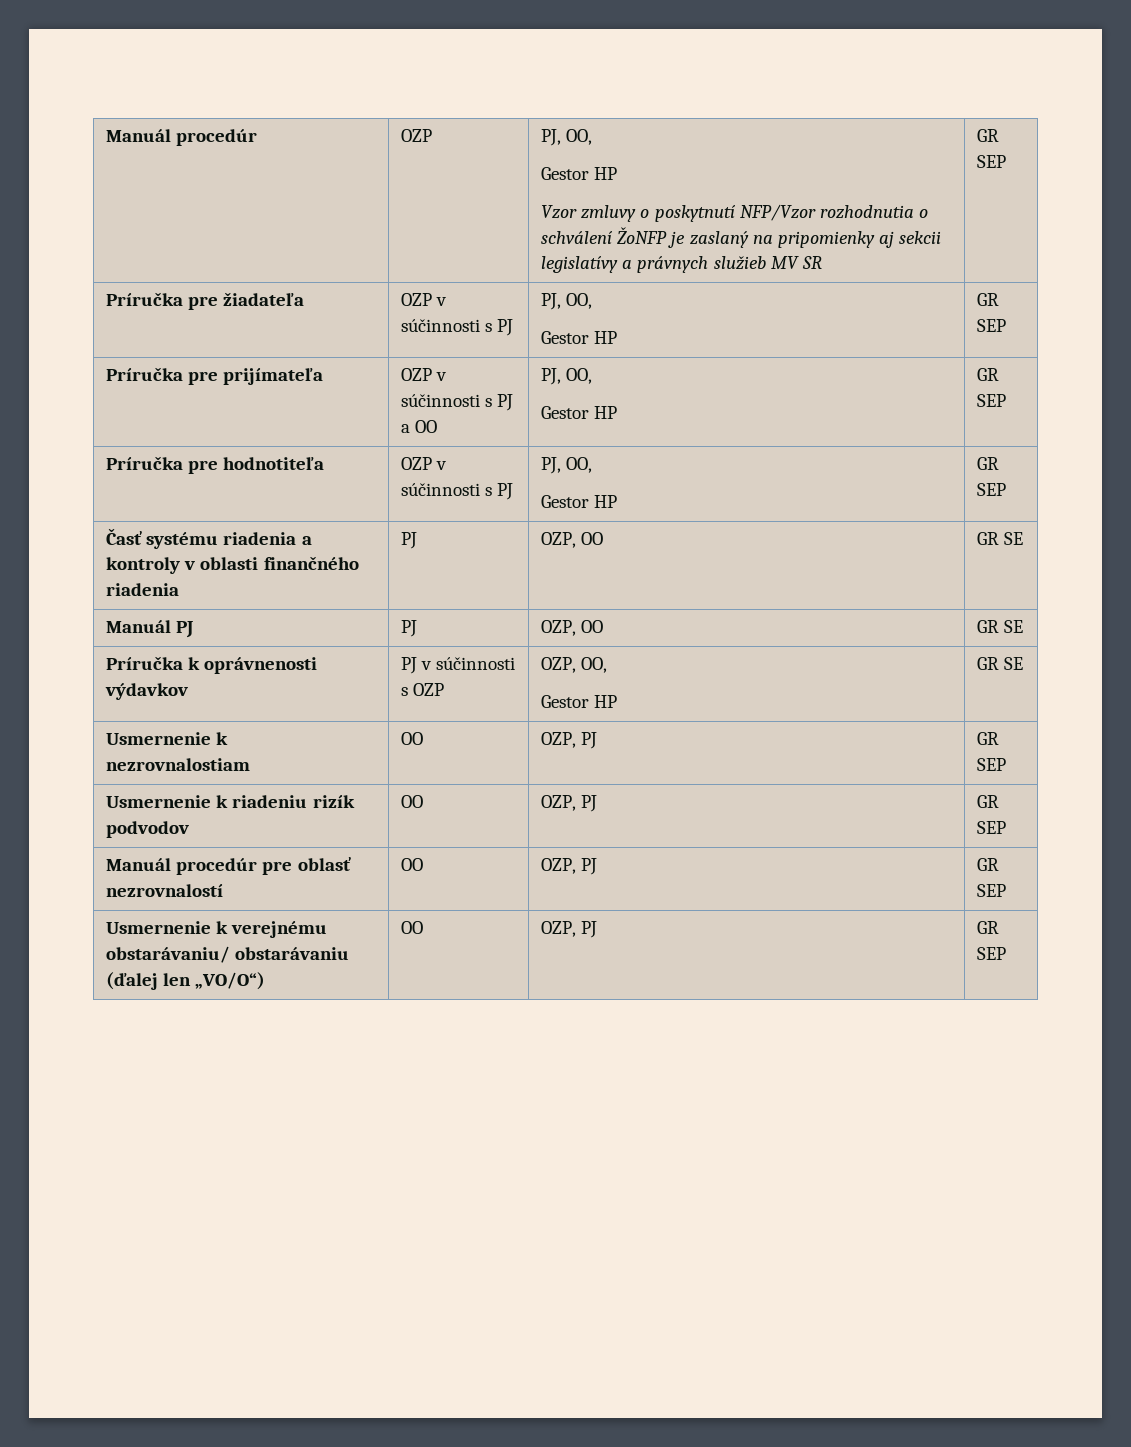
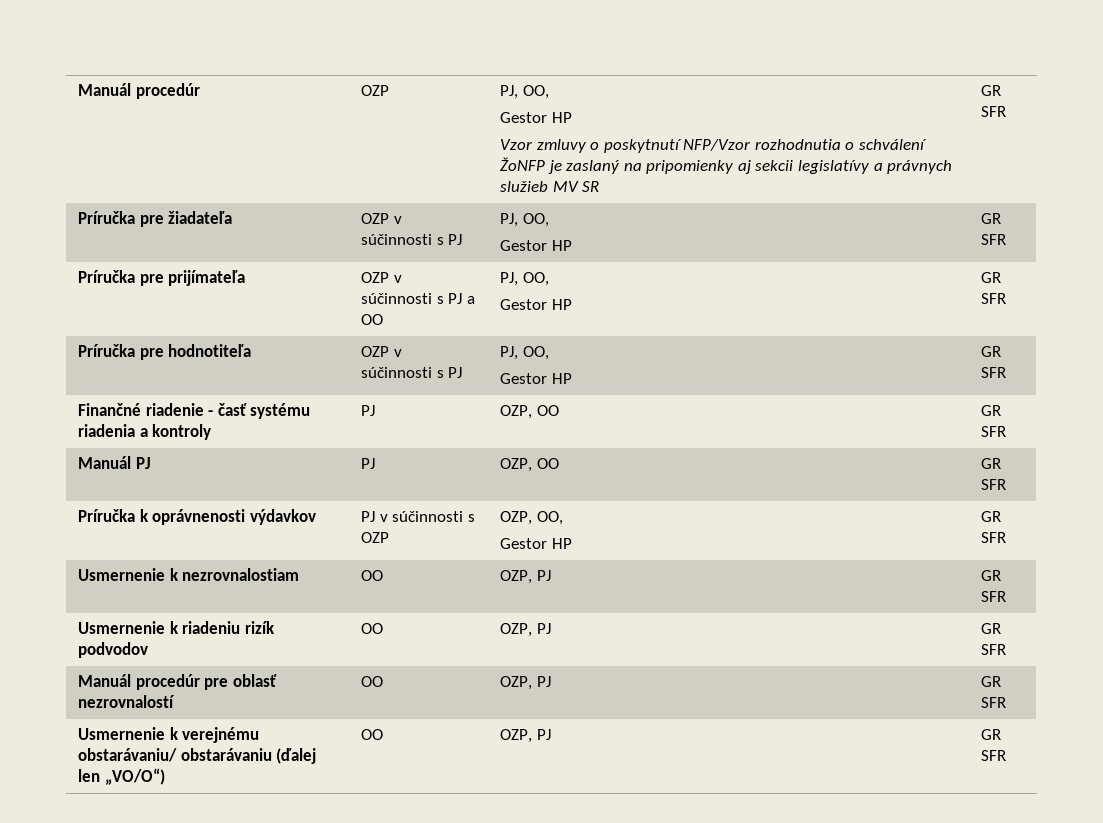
  Manuál procedúr | OZP | PJ, OO,
  Gestor HP
- Vzor zmluvy o poskytnutí NFP/Vzor rozhodnutia o schválení ŽoNFP je zaslaný na pripomienky aj sekcii legislatívy a právnych služieb MV SR | GR SEP
+ Vzor zmluvy o poskytnutí NFP/Vzor rozhodnutia o schválení ŽoNFP je zaslaný na pripomienky aj sekcii legislatívy a právnych služieb MV SR | GR SFR
  Príručka pre žiadateľa | OZP v súčinnosti s PJ | PJ, OO,
- Gestor HP | GR SEP
+ Gestor HP | GR SFR
  Príručka pre prijímateľa | OZP v súčinnosti s PJ a OO | PJ, OO,
- Gestor HP | GR SEP
+ Gestor HP | GR SFR
  Príručka pre hodnotiteľa | OZP v súčinnosti s PJ | PJ, OO,
- Gestor HP | GR SEP
- Časť systému riadenia a kontroly v oblasti finančného riadenia | PJ | OZP, OO | GR SE
+ Gestor HP | GR SFR
+ Finančné riadenie - časť systému riadenia a kontroly | PJ | OZP, OO | GR SFR
- Manuál PJ | PJ | OZP, OO | GR SE
+ Manuál PJ | PJ | OZP, OO | GR SFR
  Príručka k oprávnenosti výdavkov | PJ v súčinnosti s OZP | OZP, OO,
- Gestor HP | GR SE
+ Gestor HP | GR SFR
- Usmernenie k nezrovnalostiam | OO | OZP, PJ | GR SEP
+ Usmernenie k nezrovnalostiam | OO | OZP, PJ | GR SFR
- Usmernenie k riadeniu rizík podvodov | OO | OZP, PJ | GR SEP
+ Usmernenie k riadeniu rizík podvodov | OO | OZP, PJ | GR SFR
- Manuál procedúr pre oblasť nezrovnalostí | OO | OZP, PJ | GR SEP
+ Manuál procedúr pre oblasť nezrovnalostí | OO | OZP, PJ | GR SFR
- Usmernenie k verejnému obstarávaniu/ obstarávaniu (ďalej len „VO/O“) | OO | OZP, PJ | GR SEP
+ Usmernenie k verejnému obstarávaniu/ obstarávaniu (ďalej len „VO/O“) | OO | OZP, PJ | GR SFR

